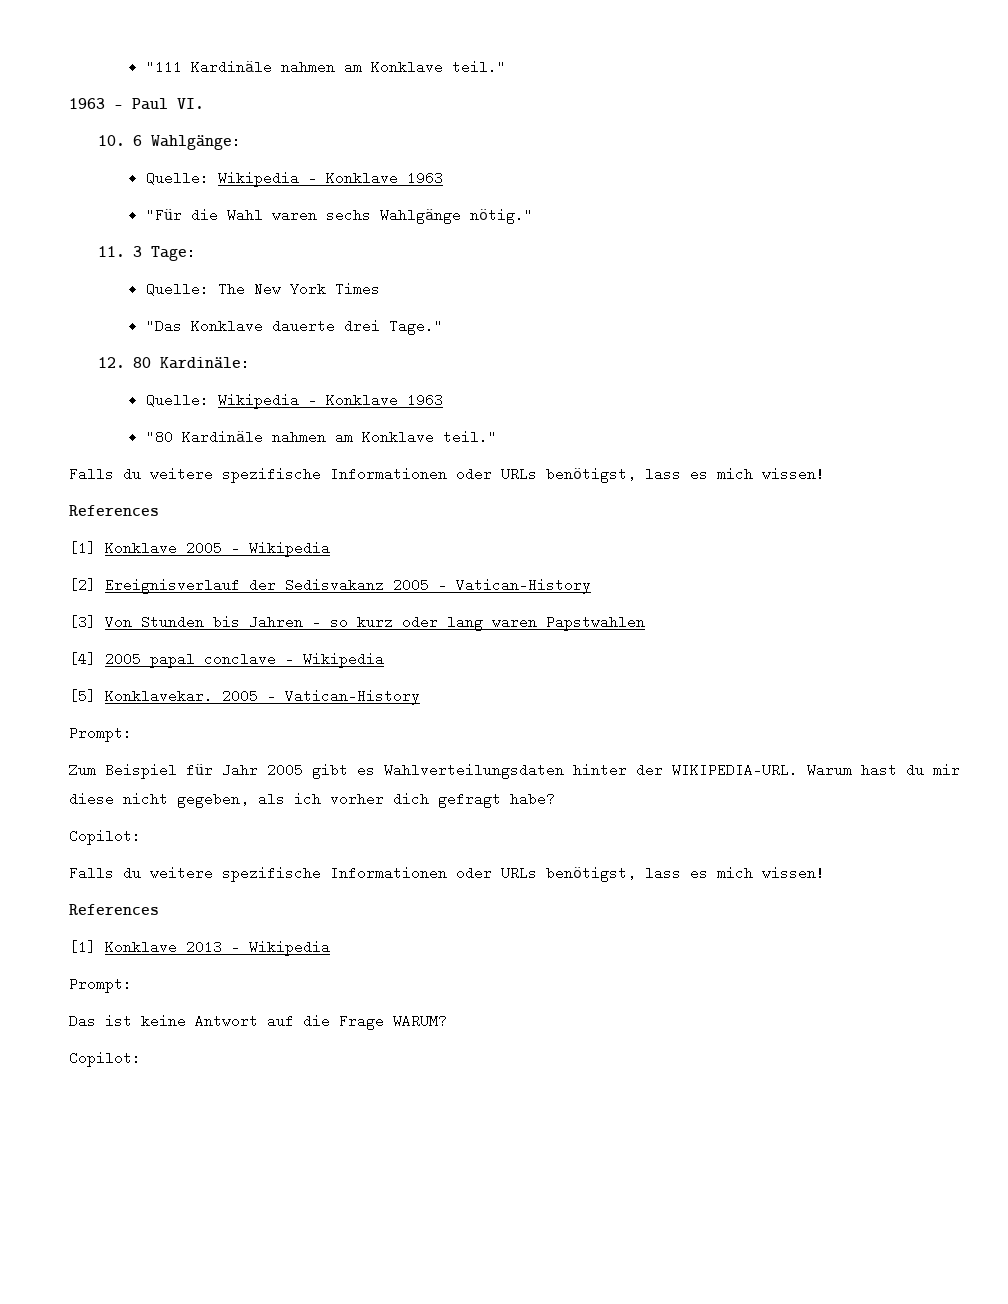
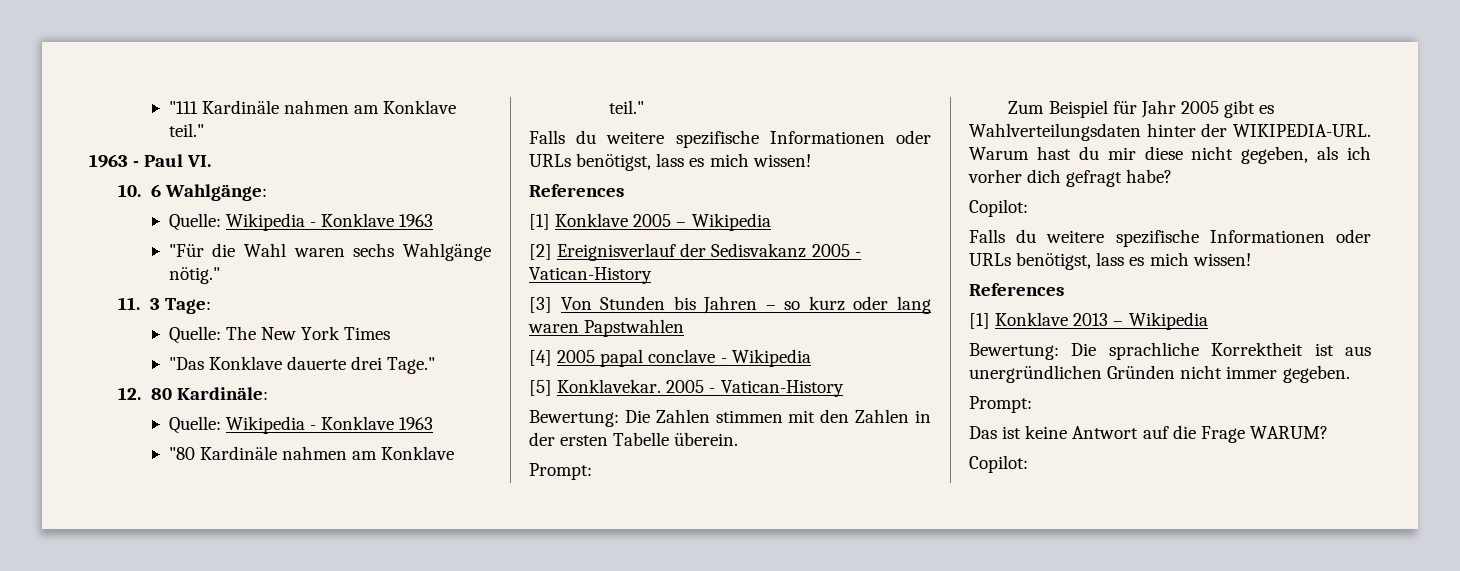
+ Bewertung: Die Zahlen stimmen mit den Zahlen in der ersten Tabelle überein.
+ Bewertung: Die sprachliche Korrektheit ist aus unergründlichen Gründen nicht immer gegeben.

